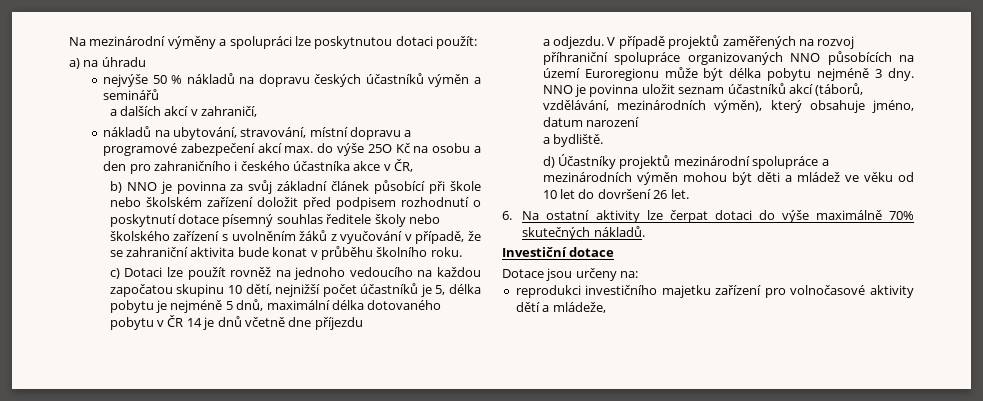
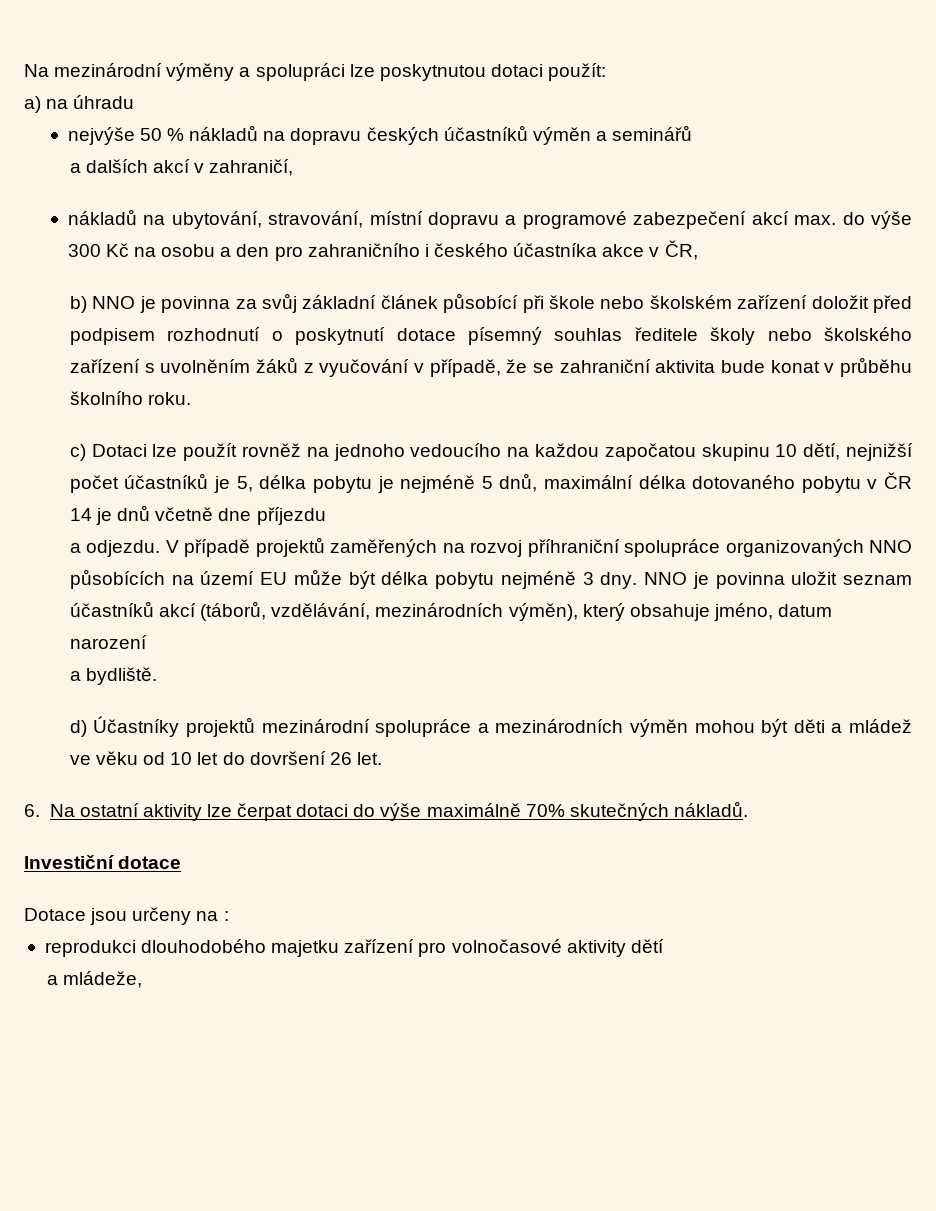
- nákladů na ubytování, stravování, místní dopravu a programové zabezpečení akcí max. do výše 25O Kč na osobu a den pro zahraničního i českého účastníka akce v ČR,
+ nákladů na ubytování, stravování, místní dopravu a programové zabezpečení akcí max. do výše 300 Kč na osobu a den pro zahraničního i českého účastníka akce v ČR,
- V případě projektů zaměřených na rozvoj příhraniční spolupráce organizovaných NNO působících na území Euroregionu může být délka pobytu nejméně 3 dny.
+ V případě projektů zaměřených na rozvoj příhraniční spolupráce organizovaných NNO působících na území EU může být délka pobytu nejméně 3 dny.
- Dotace jsou určeny na:
+ Dotace jsou určeny na :
- reprodukci investičního majetku zařízení pro volnočasové aktivity dětí a mládeže,
+ reprodukci dlouhodobého majetku zařízení pro volnočasové aktivity dětí
+ a mládeže,

